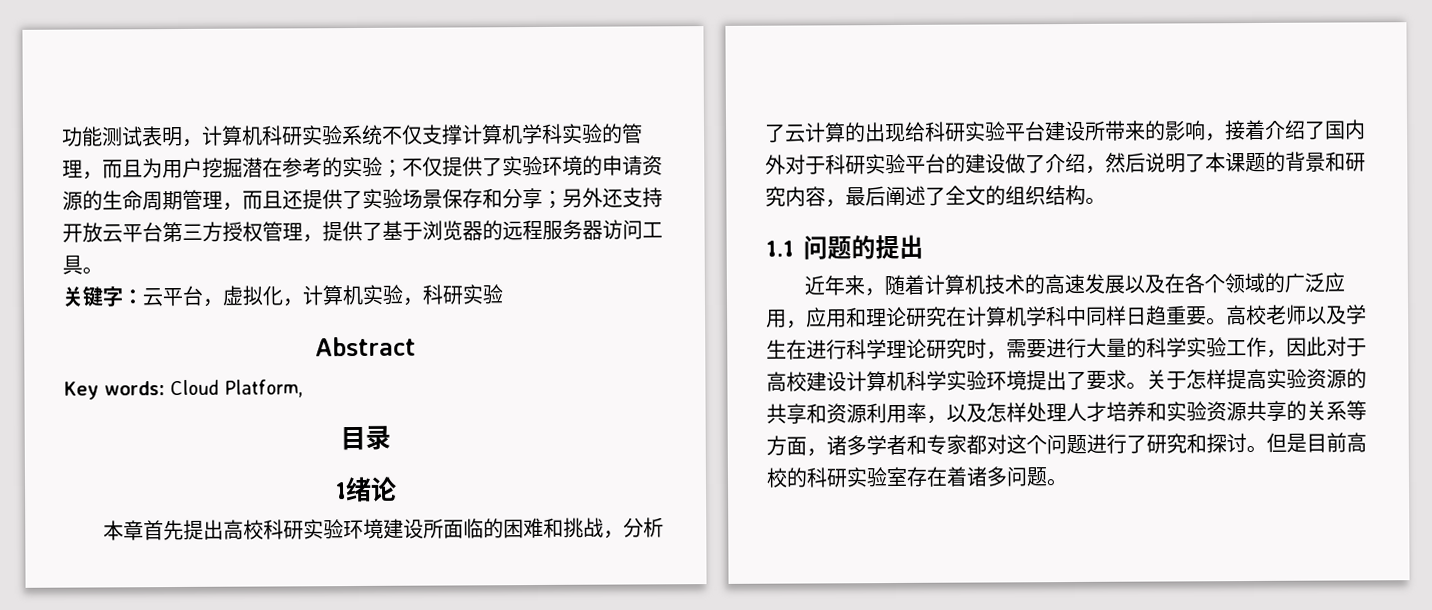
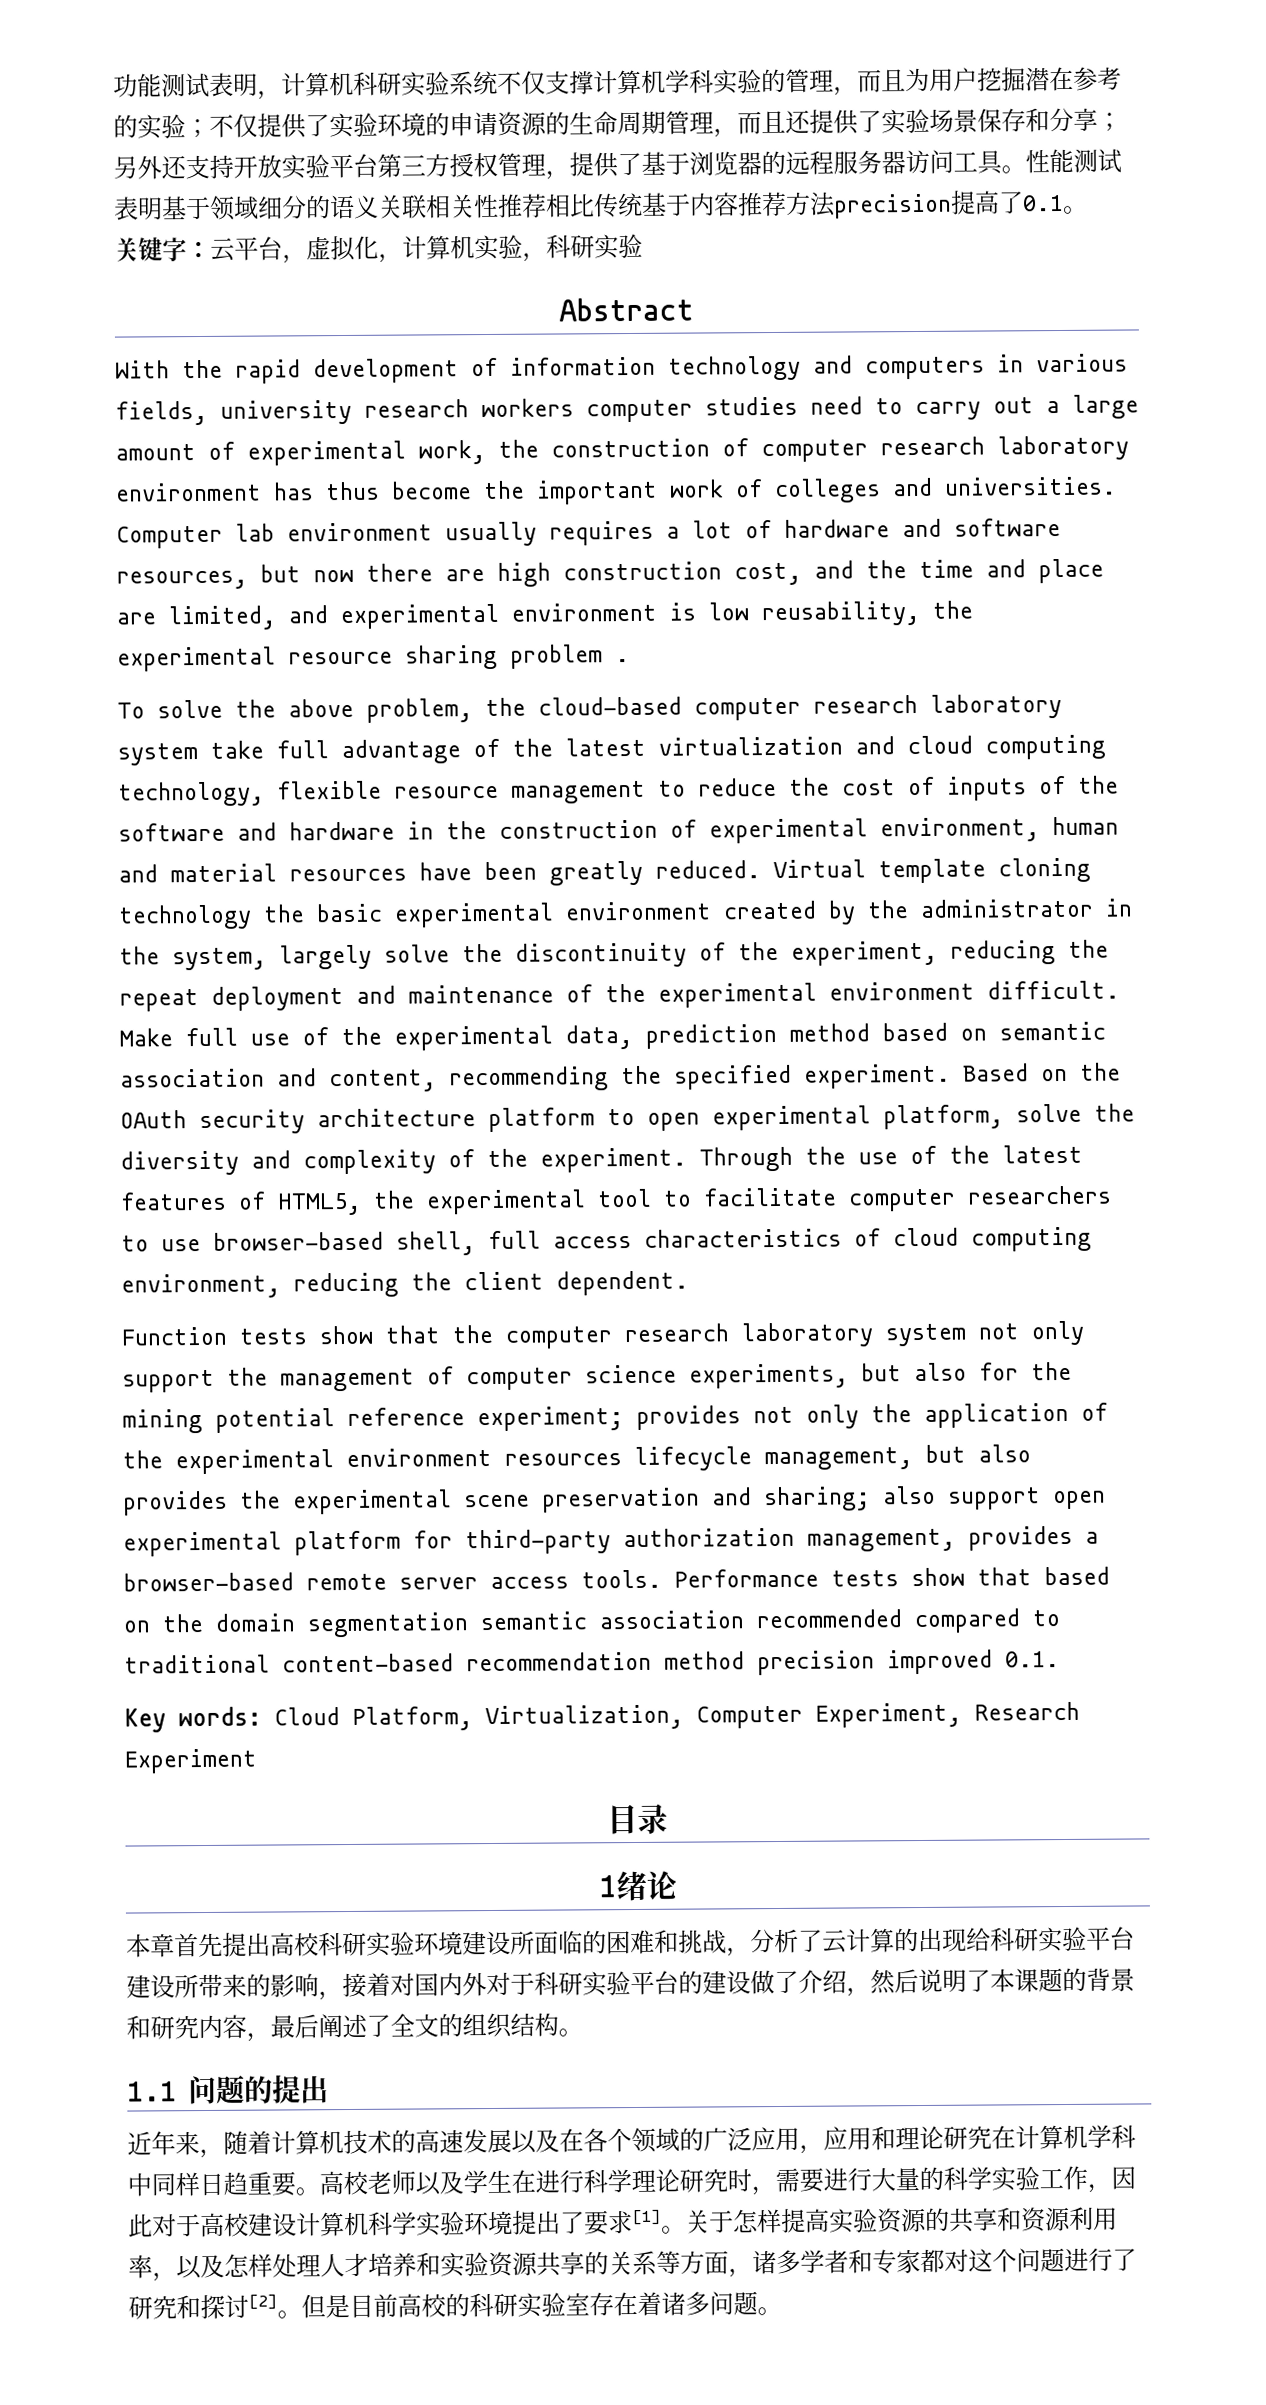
- 功能测试表明，计算机科研实验系统不仅支撑计算机学科实验的管理，而且为用户挖掘潜在参考的实验；不仅提供了实验环境的申请资源的生命周期管理，而且还提供了实验场景保存和分享；另外还支持开放云平台第三方授权管理，提供了基于浏览器的远程服务器访问工具。
+ 功能测试表明，计算机科研实验系统不仅支撑计算机学科实验的管理，而且为用户挖掘潜在参考的实验；不仅提供了实验环境的申请资源的生命周期管理，而且还提供了实验场景保存和分享；另外还支持开放实验平台第三方授权管理，提供了基于浏览器的远程服务器访问工具。性能测试表明基于领域细分的语义关联相关性推荐相比传统基于内容推荐方法precision提高了0.1。
+ With the rapid development of information technology and computers in various fields, university research workers computer studies need to carry out a large amount of experimental work, the construction of computer research laboratory environment has thus become the important work of colleges and universities. Computer lab environment usually requires a lot of hardware and software resources, but now there are high construction cost, and the time and place are limited, and experimental environment is low reusability, the experimental resource sharing problem .
+ To solve the above problem, the cloud-based computer research laboratory system take full advantage of the latest virtualization and cloud computing technology, flexible resource management to reduce the cost of inputs of the software and hardware in the construction of experimental environment, human and material resources have been greatly reduced. Virtual template cloning technology the basic experimental environment created by the administrator in the system, largely solve the discontinuity of the experiment, reducing the repeat deployment and maintenance of the experimental environment difficult. Make full use of the experimental data, prediction method based on semantic association and content, recommending the specified experiment. Based on the OAuth security architecture platform to open experimental platform, solve the diversity and complexity of the experiment. Through the use of the latest features of HTML5, the experimental tool to facilitate computer researchers to use browser-based shell, full access characteristics of cloud computing environment, reducing the client dependent.
+ Function tests show that the computer research laboratory system not only support the management of computer science experiments, but also for the mining potential reference experiment; provides not only the application of the experimental environment resources lifecycle management, but also provides the experimental scene preservation and sharing; also support open experimental platform for third-party authorization management, provides a browser-based remote server access tools. Performance tests show that based on the domain segmentation semantic association recommended compared to traditional content-based recommendation method precision improved 0.1.
- Key words: Cloud Platform,
+ Key words: Cloud Platform, Virtualization, Computer Experiment, Research Experiment
- 本章首先提出高校科研实验环境建设所面临的困难和挑战，分析了云计算的出现给科研实验平台建设所带来的影响，接着介绍了国内外对于科研实验平台的建设做了介绍，然后说明了本课题的背景和研究内容，最后阐述了全文的组织结构。
+ 本章首先提出高校科研实验环境建设所面临的困难和挑战，分析了云计算的出现给科研实验平台建设所带来的影响，接着对国内外对于科研实验平台的建设做了介绍，然后说明了本课题的背景和研究内容，最后阐述了全文的组织结构。
- 高校老师以及学生在进行科学理论研究时，需要进行大量的科学实验工作，因此对于高校建设计算机科学实验环境提出了要求。
+ 高校老师以及学生在进行科学理论研究时，需要进行大量的科学实验工作，因此对于高校建设计算机科学实验环境提出了要求[1]。
- 关于怎样提高实验资源的共享和资源利用率，以及怎样处理人才培养和实验资源共享的关系等方面，诸多学者和专家都对这个问题进行了研究和探讨。
+ 关于怎样提高实验资源的共享和资源利用率，以及怎样处理人才培养和实验资源共享的关系等方面，诸多学者和专家都对这个问题进行了研究和探讨[2]。

